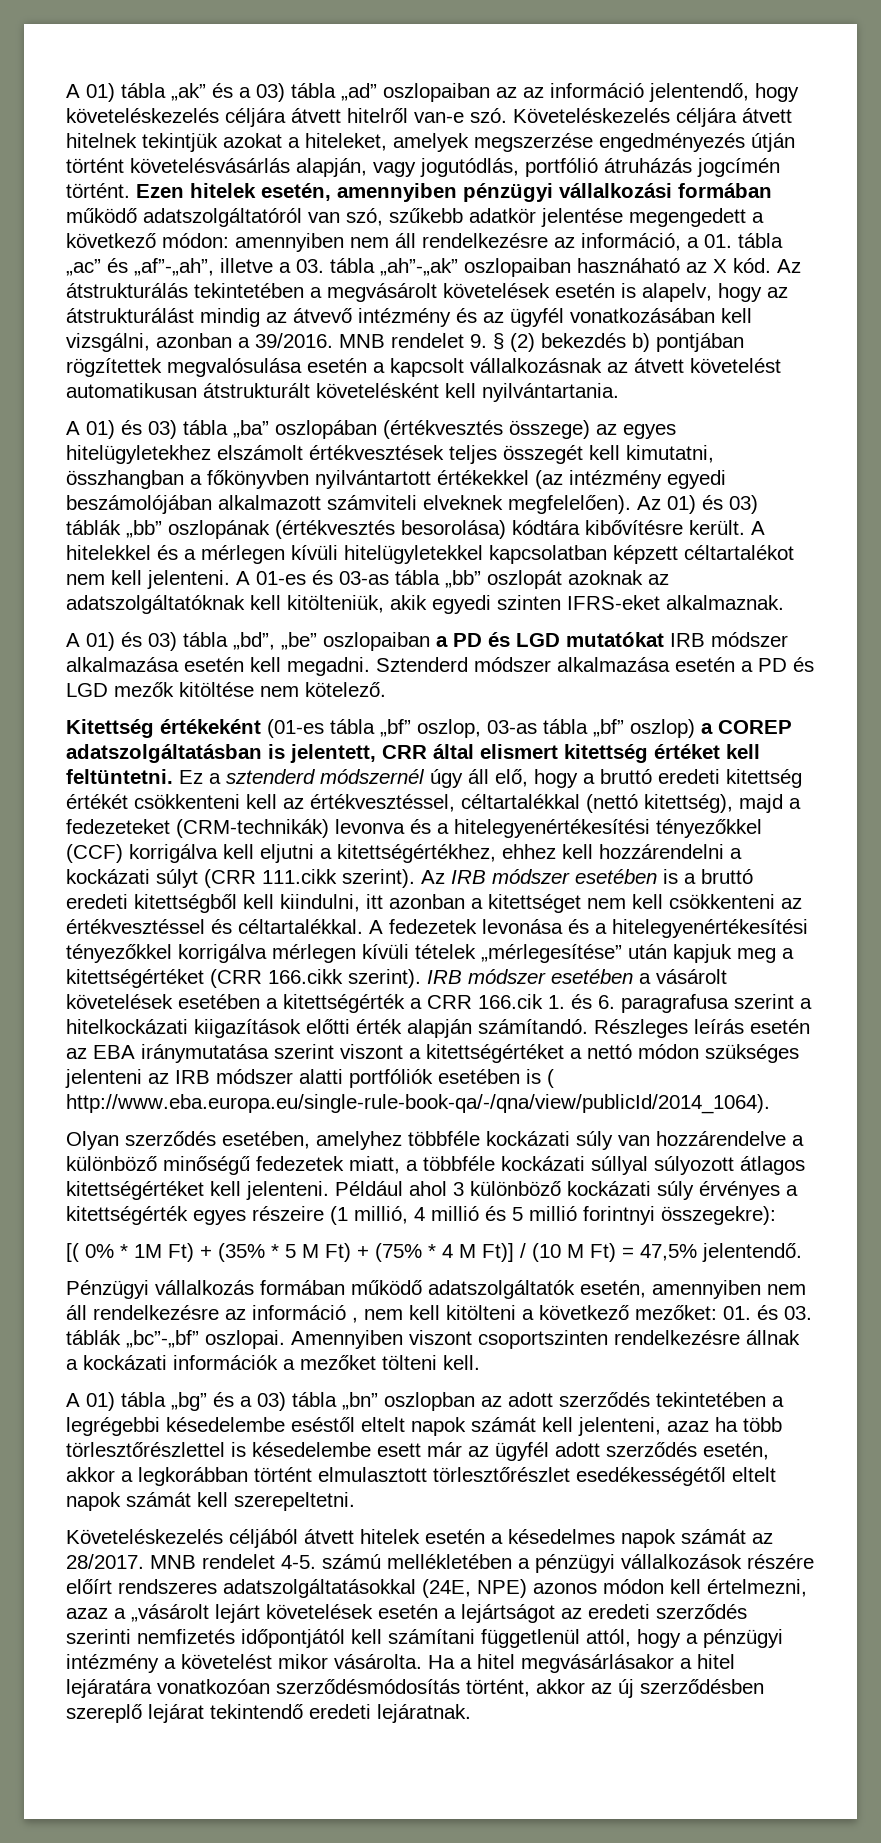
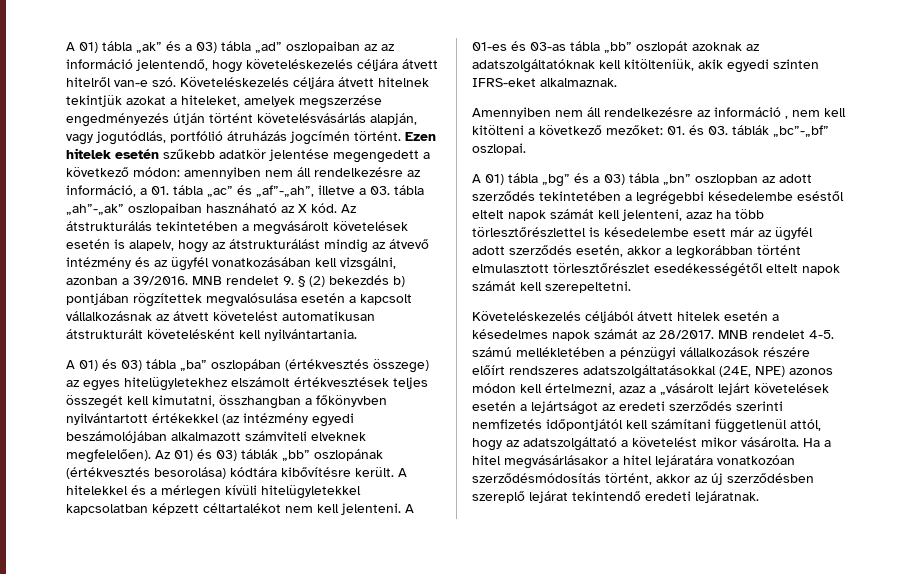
- Ezen hitelek esetén, amennyiben pénzügyi vállalkozási formában működő adatszolgáltatóról van szó, szűkebb adatkör jelentése megengedett a következő módon: amennyiben nem áll rendelkezésre az információ, a 01. tábla „ac” és „af”-„ah”, illetve a 03. tábla „ah”-„ak” oszlopaiban hasznáható az X kód.
+ Ezen hitelek esetén szűkebb adatkör jelentése megengedett a következő módon: amennyiben nem áll rendelkezésre az információ, a 01. tábla „ac” és „af”-„ah”, illetve a 03. tábla „ah”-„ak” oszlopaiban hasznáható az X kód.
- A 01) és 03) tábla „bd”, „be” oszlopaiban a PD és LGD mutatókat IRB módszer alkalmazása esetén kell megadni. Sztenderd módszer alkalmazása esetén a PD és LGD mezők kitöltése nem kötelező.
- Kitettség értékeként (01-es tábla „bf” oszlop, 03-as tábla „bf” oszlop) a COREP adatszolgáltatásban is jelentett, CRR által elismert kitettség értéket kell feltüntetni. Ez a sztenderd módszernél úgy áll elő, hogy a bruttó eredeti kitettség értékét csökkenteni kell az értékvesztéssel, céltartalékkal (nettó kitettség), majd a fedezeteket (CRM-technikák) levonva és a hitelegyenértékesítési tényezőkkel (CCF) korrigálva kell eljutni a kitettségértékhez, ehhez kell hozzárendelni a kockázati súlyt (CRR 111.cikk szerint). Az IRB módszer esetében is a bruttó eredeti kitettségből kell kiindulni, itt azonban a kitettséget nem kell csökkenteni az értékvesztéssel és céltartalékkal. A fedezetek levonása és a hitelegyenértékesítési tényezőkkel korrigálva mérlegen kívüli tételek „mérlegesítése” után kapjuk meg a kitettségértéket (CRR 166.cikk szerint). IRB módszer esetében a vásárolt követelések esetében a kitettségérték a CRR 166.cik 1. és 6. paragrafusa szerint a hitelkockázati kiigazítások előtti érték alapján számítandó. Részleges leírás esetén az EBA iránymutatása szerint viszont a kitettségértéket a nettó módon szükséges jelenteni az IRB módszer alatti portfóliók esetében is ( http://www.eba.europa.eu/single-rule-book-qa/-/qna/view/publicId/2014_1064).
- Olyan szerződés esetében, amelyhez többféle kockázati súly van hozzárendelve a különböző minőségű fedezetek miatt, a többféle kockázati súllyal súlyozott átlagos kitettségértéket kell jelenteni. Például ahol 3 különböző kockázati súly érvényes a kitettségérték egyes részeire (1 millió, 4 millió és 5 millió forintnyi összegekre):
- [( 0% * 1M Ft) + (35% * 5 M Ft) + (75% * 4 M Ft)] / (10 M Ft) = 47,5% jelentendő.
- Pénzügyi vállalkozás formában működő adatszolgáltatók esetén, amennyiben nem áll rendelkezésre az információ , nem kell kitölteni a következő mezőket: 01. és 03. táblák „bc”-„bf” oszlopai. Amennyiben viszont csoportszinten rendelkezésre állnak a kockázati információk a mezőket tölteni kell.
+ Amennyiben nem áll rendelkezésre az információ , nem kell kitölteni a következő mezőket: 01. és 03. táblák „bc”-„bf” oszlopai.
- MNB rendelet 4-5. számú mellékletében a pénzügyi vállalkozások részére előírt rendszeres adatszolgáltatásokkal (24E, NPE) azonos módon kell értelmezni, azaz a „vásárolt lejárt követelések esetén a lejártságot az eredeti szerződés szerinti nemfizetés időpontjától kell számítani függetlenül attól, hogy a pénzügyi intézmény a követelést mikor vásárolta.
+ MNB rendelet 4-5. számú mellékletében a pénzügyi vállalkozások részére előírt rendszeres adatszolgáltatásokkal (24E, NPE) azonos módon kell értelmezni, azaz a „vásárolt lejárt követelések esetén a lejártságot az eredeti szerződés szerinti nemfizetés időpontjától kell számítani függetlenül attól, hogy az adatszolgáltató a követelést mikor vásárolta.

